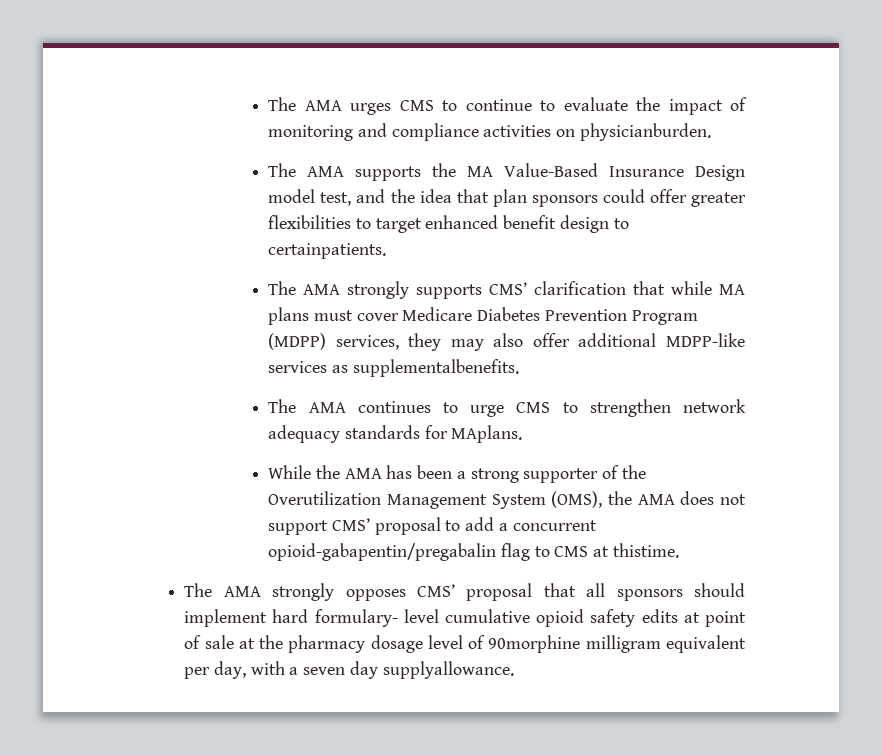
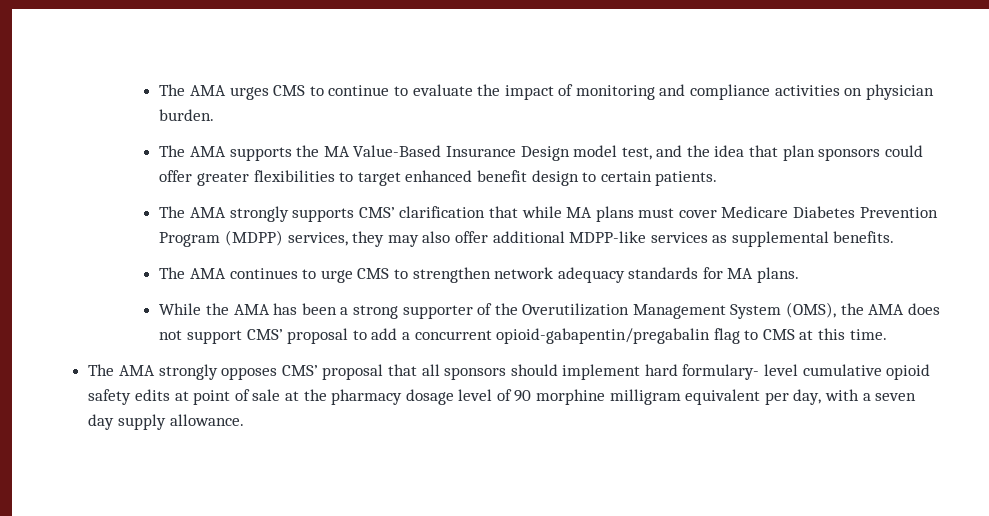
- The AMA urges CMS to continue to evaluate the impact of monitoring and compliance activities on physicianburden.
+ The AMA urges CMS to continue to evaluate the impact of monitoring and compliance activities on physician burden.
- The AMA supports the MA Value-Based Insurance Design model test, and the idea that plan sponsors could offer greater flexibilities to target enhanced benefit design to certainpatients.
+ The AMA supports the MA Value-Based Insurance Design model test, and the idea that plan sponsors could offer greater flexibilities to target enhanced benefit design to certain patients.
- The AMA strongly supports CMS’ clarification that while MA plans must cover Medicare Diabetes Prevention Program (MDPP) services, they may also offer additional MDPP-like services as supplementalbenefits.
+ The AMA strongly supports CMS’ clarification that while MA plans must cover Medicare Diabetes Prevention Program (MDPP) services, they may also offer additional MDPP-like services as supplemental benefits.
- The AMA continues to urge CMS to strengthen network adequacy standards for MAplans.
+ The AMA continues to urge CMS to strengthen network adequacy standards for MA plans.
- While the AMA has been a strong supporter of the Overutilization Management System (OMS), the AMA does not support CMS’ proposal to add a concurrent opioid-gabapentin/pregabalin flag to CMS at thistime.
+ While the AMA has been a strong supporter of the Overutilization Management System (OMS), the AMA does not support CMS’ proposal to add a concurrent opioid-gabapentin/pregabalin flag to CMS at this time.
- The AMA strongly opposes CMS’ proposal that all sponsors should implement hard formulary- level cumulative opioid safety edits at point of sale at the pharmacy dosage level of 90morphine milligram equivalent per day, with a seven day supplyallowance.
+ The AMA strongly opposes CMS’ proposal that all sponsors should implement hard formulary- level cumulative opioid safety edits at point of sale at the pharmacy dosage level of 90 morphine milligram equivalent per day, with a seven day supply allowance.

